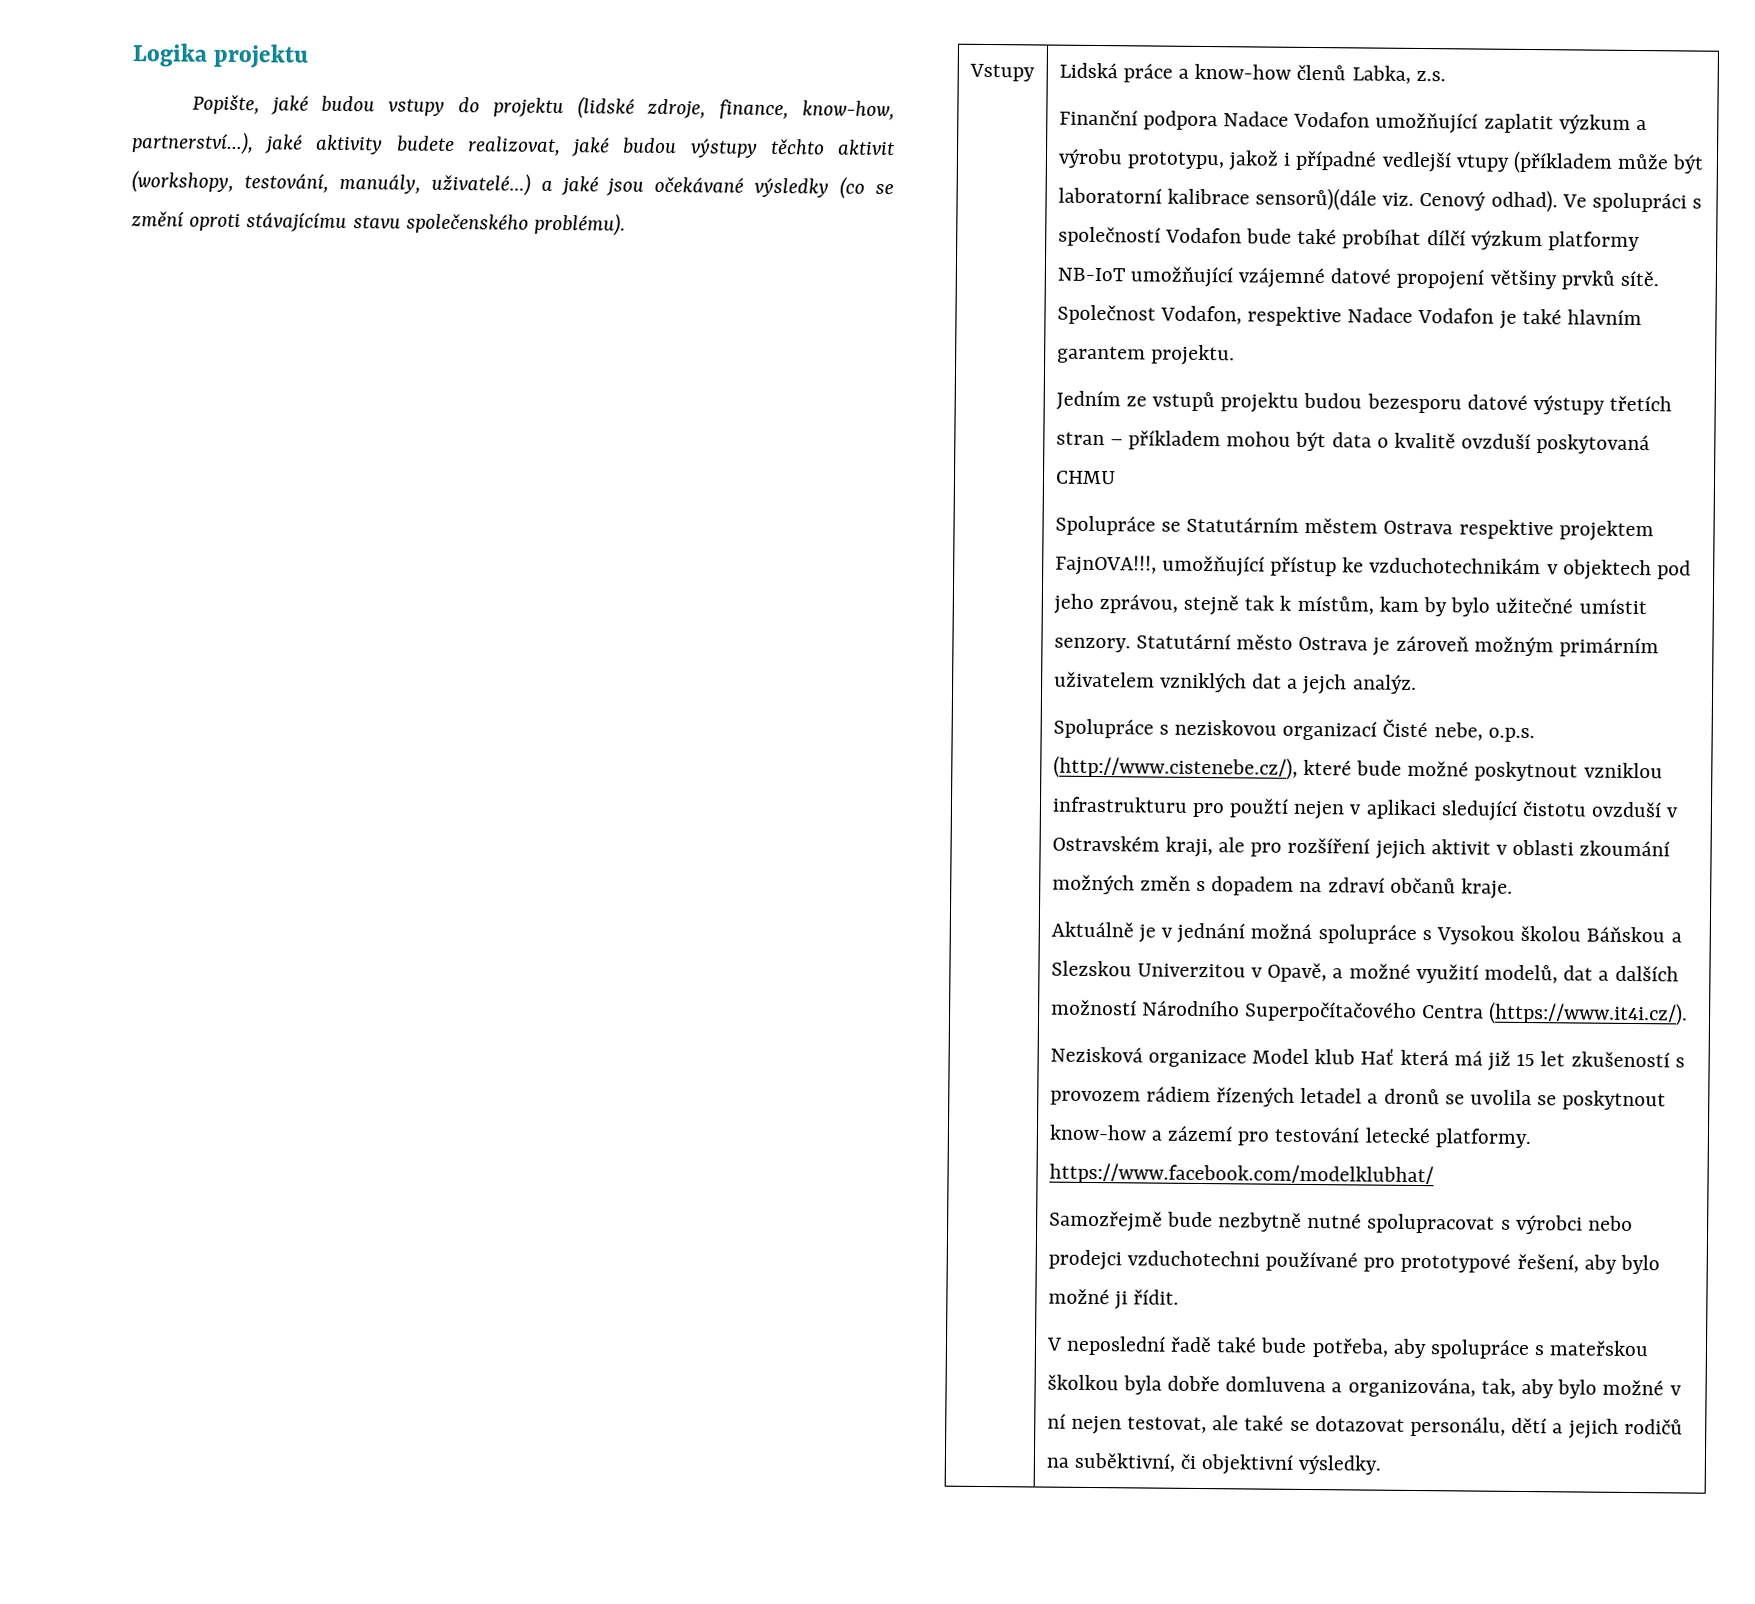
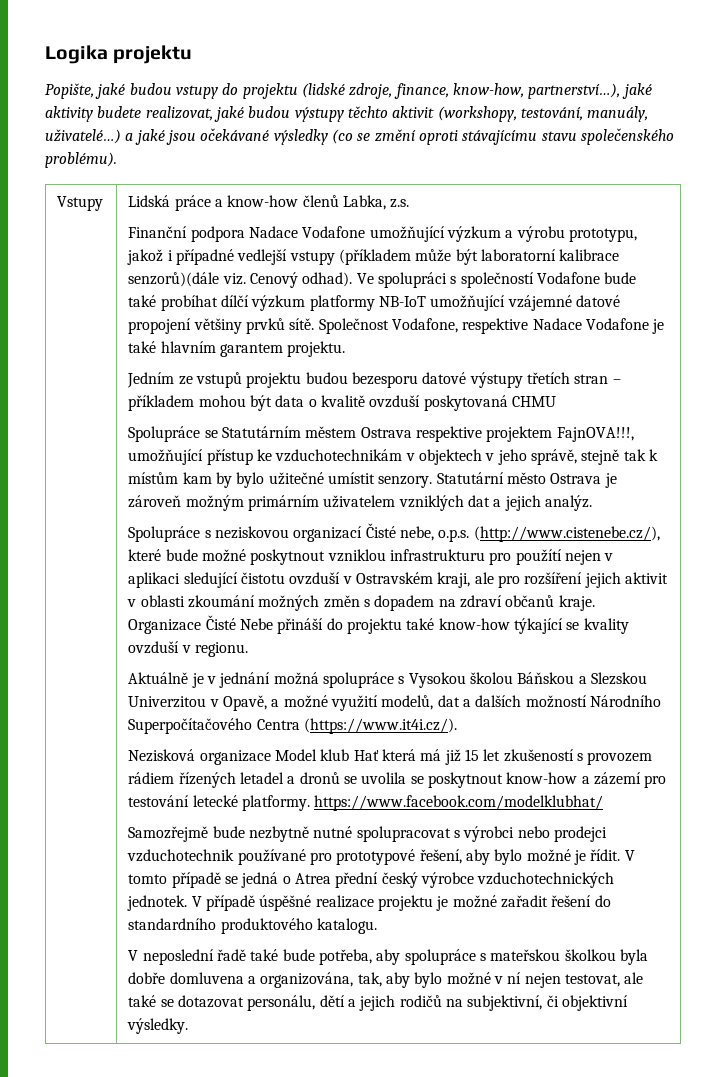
- Finanční podpora Nadace Vodafon umožňující zaplatit výzkum a výrobu prototypu, jakož i případné vedlejší vtupy (příkladem může být laboratorní kalibrace sensorů)(dále viz. Cenový odhad).
+ Finanční podpora Nadace Vodafone umožňující výzkum a výrobu prototypu, jakož i případné vedlejší vstupy (příkladem může být laboratorní kalibrace senzorů)(dále viz. Cenový odhad).
- Ve spolupráci s společností Vodafon bude také probíhat dílčí výzkum platformy NB-IoT umožňující vzájemné datové propojení většiny prvků sítě.
+ Ve spolupráci s společností Vodafone bude také probíhat dílčí výzkum platformy NB-IoT umožňující vzájemné datové propojení většiny prvků sítě.
- Společnost Vodafon, respektive Nadace Vodafon je také hlavním garantem projektu.
+ Společnost Vodafone, respektive Nadace Vodafone je také hlavním garantem projektu.
- Spolupráce se Statutárním městem Ostrava respektive projektem FajnOVA!!!, umožňující přístup ke vzduchotechnikám v objektech pod jeho zprávou, stejně tak k místům, kam by bylo užitečné umístit senzory.
+ Spolupráce se Statutárním městem Ostrava respektive projektem FajnOVA!!!, umožňující přístup ke vzduchotechnikám v objektech v jeho správě, stejně tak k místům kam by bylo užitečné umístit senzory.
- Statutární město Ostrava je zároveň možným primárním uživatelem vzniklých dat a jejch analýz.
+ Statutární město Ostrava je zároveň možným primárním uživatelem vzniklých dat a jejich analýz.
- Spolupráce s neziskovou organizací Čisté nebe, o.p.s. (http://www.cistenebe.cz/), které bude možné poskytnout vzniklou infrastrukturu pro použtí nejen v aplikaci sledující čistotu ovzduší v Ostravském kraji, ale pro rozšíření jejich aktivit v oblasti zkoumání možných změn s dopadem na zdraví občanů kraje.
+ Spolupráce s neziskovou organizací Čisté nebe, o.p.s. (http://www.cistenebe.cz/), které bude možné poskytnout vzniklou infrastrukturu pro použítí nejen v aplikaci sledující čistotu ovzduší v Ostravském kraji, ale pro rozšíření jejich aktivit v oblasti zkoumání možných změn s dopadem na zdraví občanů kraje. Organizace Čisté Nebe přináší do projektu také know-how týkající se kvality ovzduší v regionu.
- Samozřejmě bude nezbytně nutné spolupracovat s výrobci nebo prodejci vzduchotechni používané pro prototypové řešení, aby bylo možné ji řídit.
+ Samozřejmě bude nezbytně nutné spolupracovat s výrobci nebo prodejci vzduchotechnik používané pro prototypové řešení, aby bylo možné je řídit. V tomto případě se jedná o Atrea přední český výrobce vzduchotechnických jednotek. V případě úspěšné realizace projektu je možné zařadit řešení do standardního produktového katalogu.
- V neposlední řadě také bude potřeba, aby spolupráce s mateřskou školkou byla dobře domluvena a organizována, tak, aby bylo možné v ní nejen testovat, ale také se dotazovat personálu, dětí a jejich rodičů na suběktivní, či objektivní výsledky.
+ V neposlední řadě také bude potřeba, aby spolupráce s mateřskou školkou byla dobře domluvena a organizována, tak, aby bylo možné v ní nejen testovat, ale také se dotazovat personálu, dětí a jejich rodičů na subjektivní, či objektivní výsledky.

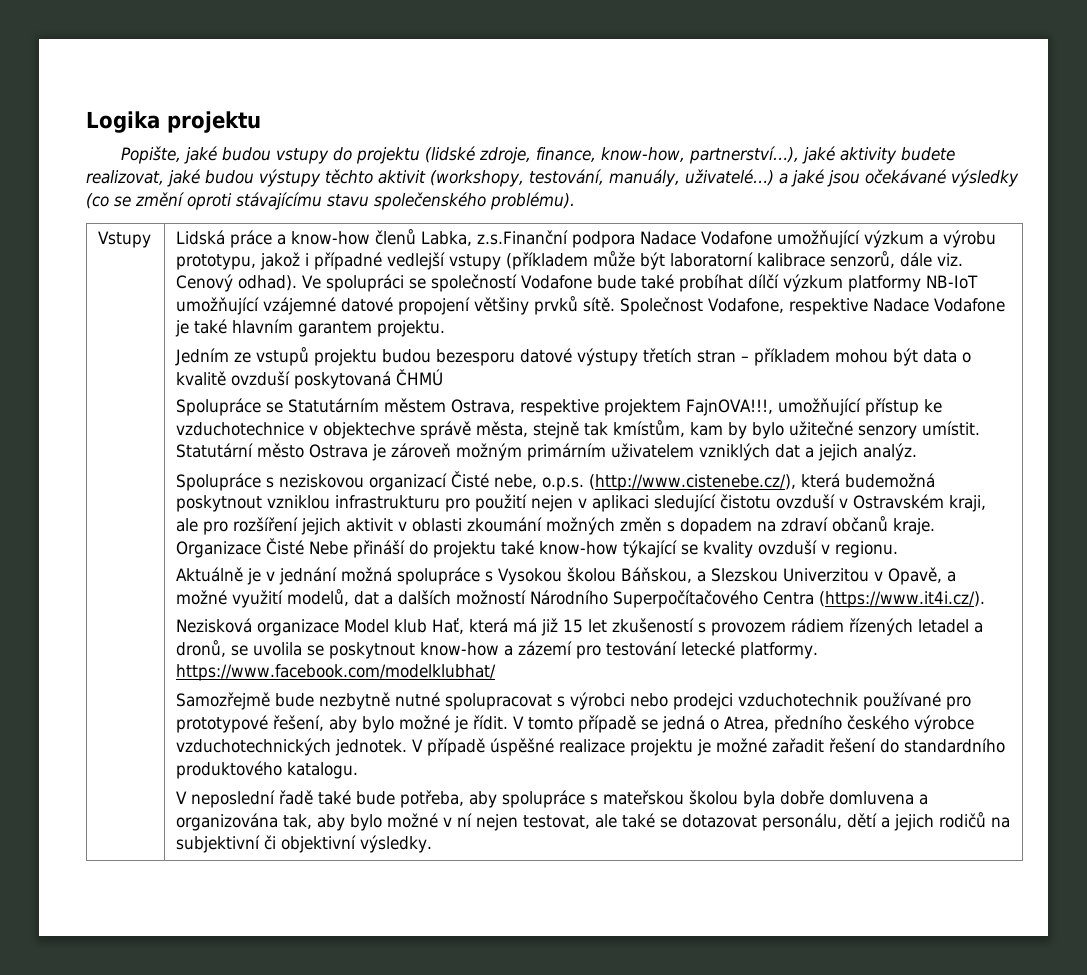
- Lidská práce a know-how členů Labka, z.s.
- Finanční podpora Nadace Vodafone umožňující výzkum a výrobu prototypu, jakož i případné vedlejší vstupy (příkladem může být laboratorní kalibrace senzorů)(dále viz. Cenový odhad).
+ Lidská práce a know-how členů Labka, z.s.Finanční podpora Nadace Vodafone umožňující výzkum a výrobu prototypu, jakož i případné vedlejší vstupy (příkladem může být laboratorní kalibrace senzorů, dále viz. Cenový odhad).
- Ve spolupráci s společností Vodafone bude také probíhat dílčí výzkum platformy NB-IoT umožňující vzájemné datové propojení většiny prvků sítě.
+ Ve spolupráci se společností Vodafone bude také probíhat dílčí výzkum platformy NB-IoT umožňující vzájemné datové propojení většiny prvků sítě.
- Jedním ze vstupů projektu budou bezesporu datové výstupy třetích stran – příkladem mohou být data o kvalitě ovzduší poskytovaná CHMU
+ Jedním ze vstupů projektu budou bezesporu datové výstupy třetích stran – příkladem mohou být data o kvalitě ovzduší poskytovaná ČHMÚ
- Spolupráce se Statutárním městem Ostrava respektive projektem FajnOVA!!!, umožňující přístup ke vzduchotechnikám v objektech v jeho správě, stejně tak k místům kam by bylo užitečné umístit senzory.
+ Spolupráce se Statutárním městem Ostrava, respektive projektem FajnOVA!!!, umožňující přístup ke vzduchotechnice v objektechve správě města, stejně tak kmístům, kam by bylo užitečné senzory umístit.
- Spolupráce s neziskovou organizací Čisté nebe, o.p.s. (http://www.cistenebe.cz/), které bude možné poskytnout vzniklou infrastrukturu pro použítí nejen v aplikaci sledující čistotu ovzduší v Ostravském kraji, ale pro rozšíření jejich aktivit v oblasti zkoumání možných změn s dopadem na zdraví občanů kraje.
+ Spolupráce s neziskovou organizací Čisté nebe, o.p.s. (http://www.cistenebe.cz/), která budemožná poskytnout vzniklou infrastrukturu pro použití nejen v aplikaci sledující čistotu ovzduší v Ostravském kraji, ale pro rozšíření jejich aktivit v oblasti zkoumání možných změn s dopadem na zdraví občanů kraje.
- Aktuálně je v jednání možná spolupráce s Vysokou školou Báňskou a Slezskou Univerzitou v Opavě, a možné využití modelů, dat a dalších možností Národního Superpočítačového Centra (https://www.it4i.cz/).
+ Aktuálně je v jednání možná spolupráce s Vysokou školou Báňskou, a Slezskou Univerzitou v Opavě, a možné využití modelů, dat a dalších možností Národního Superpočítačového Centra (https://www.it4i.cz/).
- Nezisková organizace Model klub Hať která má již 15 let zkušeností s provozem rádiem řízených letadel a dronů se uvolila se poskytnout know-how a zázemí pro testování letecké platformy. https://www.facebook.com/modelklubhat/
+ Nezisková organizace Model klub Hať, která má již 15 let zkušeností s provozem rádiem řízených letadel a dronů, se uvolila se poskytnout know-how a zázemí pro testování letecké platformy. https://www.facebook.com/modelklubhat/
- V tomto případě se jedná o Atrea přední český výrobce vzduchotechnických jednotek.
+ V tomto případě se jedná o Atrea, předního českého výrobce vzduchotechnických jednotek.
- V neposlední řadě také bude potřeba, aby spolupráce s mateřskou školkou byla dobře domluvena a organizována, tak, aby bylo možné v ní nejen testovat, ale také se dotazovat personálu, dětí a jejich rodičů na subjektivní, či objektivní výsledky.
+ V neposlední řadě také bude potřeba, aby spolupráce s mateřskou školou byla dobře domluvena a organizována tak, aby bylo možné v ní nejen testovat, ale také se dotazovat personálu, dětí a jejich rodičů na subjektivní či objektivní výsledky.

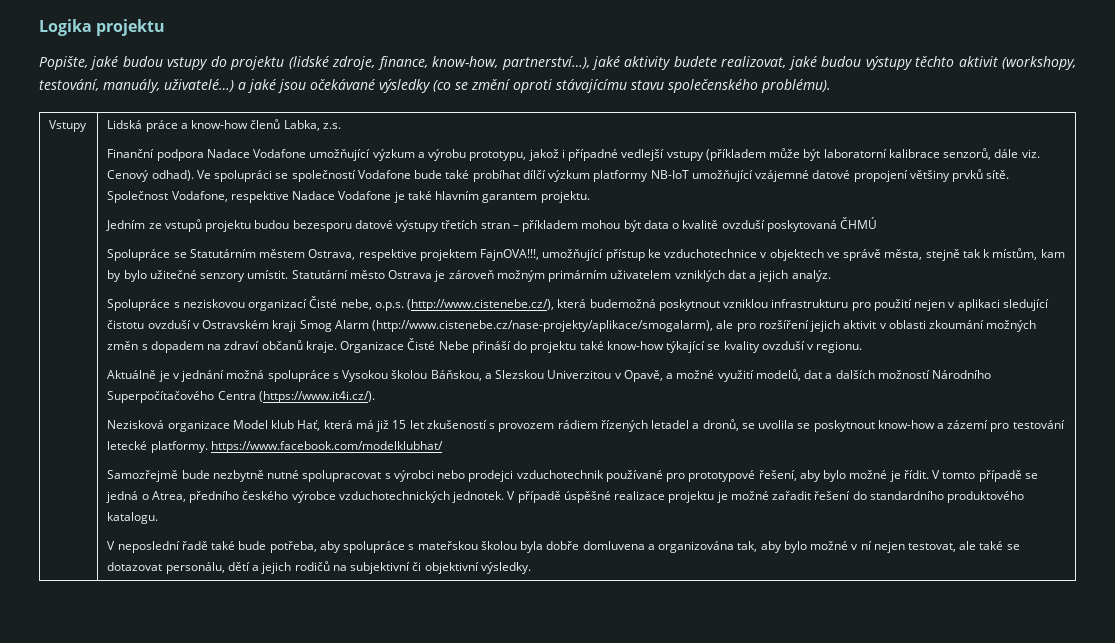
- Lidská práce a know-how členů Labka, z.s.Finanční podpora Nadace Vodafone umožňující výzkum a výrobu prototypu, jakož i případné vedlejší vstupy (příkladem může být laboratorní kalibrace senzorů, dále viz. Cenový odhad).
+ Lidská práce a know-how členů Labka, z.s.
+ Finanční podpora Nadace Vodafone umožňující výzkum a výrobu prototypu, jakož i případné vedlejší vstupy (příkladem může být laboratorní kalibrace senzorů, dále viz. Cenový odhad).
- Spolupráce se Statutárním městem Ostrava, respektive projektem FajnOVA!!!, umožňující přístup ke vzduchotechnice v objektechve správě města, stejně tak kmístům, kam by bylo užitečné senzory umístit.
+ Spolupráce se Statutárním městem Ostrava, respektive projektem FajnOVA!!!, umožňující přístup ke vzduchotechnice v objektech ve správě města, stejně tak k místům, kam by bylo užitečné senzory umístit.
- Spolupráce s neziskovou organizací Čisté nebe, o.p.s. (http://www.cistenebe.cz/), která budemožná poskytnout vzniklou infrastrukturu pro použití nejen v aplikaci sledující čistotu ovzduší v Ostravském kraji, ale pro rozšíření jejich aktivit v oblasti zkoumání možných změn s dopadem na zdraví občanů kraje.
+ Spolupráce s neziskovou organizací Čisté nebe, o.p.s. (http://www.cistenebe.cz/), která budemožná poskytnout vzniklou infrastrukturu pro použití nejen v aplikaci sledující čistotu ovzduší v Ostravském kraji Smog Alarm (http://www.cistenebe.cz/nase-projekty/aplikace/smogalarm), ale pro rozšíření jejich aktivit v oblasti zkoumání možných změn s dopadem na zdraví občanů kraje.

